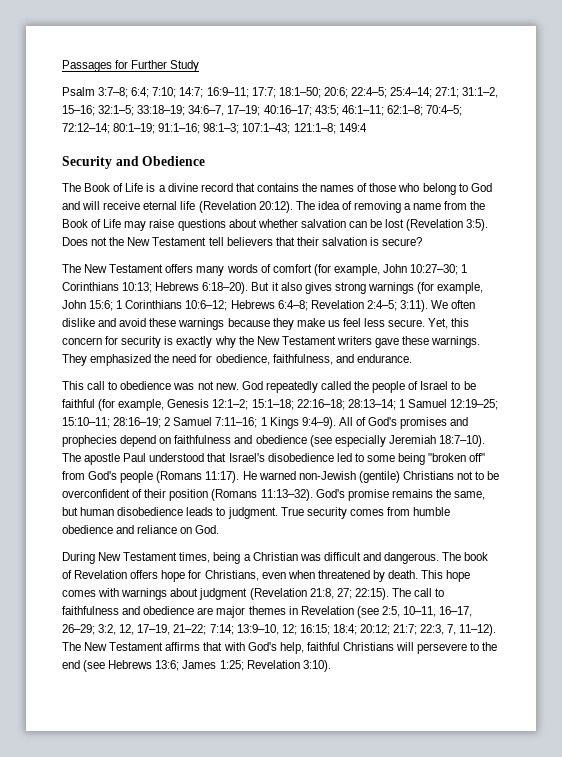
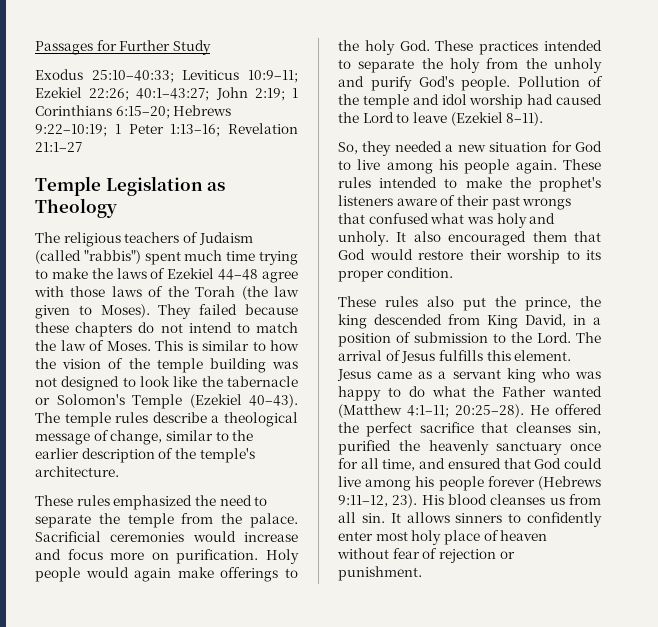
- Psalm 3:7–8; 6:4; 7:10; 14:7; 16:9–11; 17:7; 18:1–50; 20:6; 22:4–5; 25:4–14; 27:1; 31:1–2, 15–16; 32:1–5; 33:18–19; 34:6–7, 17–19; 40:16–17; 43:5; 46:1–11; 62:1–8; 70:4–5; 72:12–14; 80:1–19; 91:1–16; 98:1–3; 107:1–43; 121:1–8; 149:4
- Security and Obedience
- The Book of Life is a divine record that contains the names of those who belong to God and will receive eternal life (Revelation 20:12). The idea of removing a name from the Book of Life may raise questions about whether salvation can be lost (Revelation 3:5). Does not the New Testament tell believers that their salvation is secure?
- The New Testament offers many words of comfort (for example, John 10:27–30; 1 Corinthians 10:13; Hebrews 6:18–20). But it also gives strong warnings (for example, John 15:6; 1 Corinthians 10:6–12; Hebrews 6:4–8; Revelation 2:4–5; 3:11). We often dislike and avoid these warnings because they make us feel less secure. Yet, this concern for security is exactly why the New Testament writers gave these warnings. They emphasized the need for obedience, faithfulness, and endurance.
- This call to obedience was not new. God repeatedly called the people of Israel to be faithful (for example, Genesis 12:1–2; 15:1–18; 22:16–18; 28:13–14; 1 Samuel 12:19–25; 15:10–11; 28:16–19; 2 Samuel 7:11–16; 1 Kings 9:4–9). All of God's promises and prophecies depend on faithfulness and obedience (see especially Jeremiah 18:7–10). The apostle Paul understood that Israel's disobedience led to some being "broken off" from God's people (Romans 11:17). He warned non-Jewish (gentile) Christians not to be overconfident of their position (Romans 11:13–32). God's promise remains the same, but human disobedience leads to judgment. True security comes from humble obedience and reliance on God.
- During New Testament times, being a Christian was difficult and dangerous. The book of Revelation offers hope for Christians, even when threatened by death. This hope comes with warnings about judgment (Revelation 21:8, 27; 22:15). The call to faithfulness and obedience are major themes in Revelation (see 2:5, 10–11, 16–17, 26–29; 3:2, 12, 17–19, 21–22; 7:14; 13:9–10, 12; 16:15; 18:4; 20:12; 21:7; 22:3, 7, 11–12). The New Testament affirms that with God's help, faithful Christians will persevere to the end (see Hebrews 13:6; James 1:25; Revelation 3:10).
+ Exodus 25:10–40:33; Leviticus 10:9–11; Ezekiel 22:26; 40:1–43:27; John 2:19; 1 Corinthians 6:15–20; Hebrews 9:22–10:19; 1 Peter 1:13–16; Revelation 21:1–27
+ Temple Legislation as Theology
+ The religious teachers of Judaism (called "rabbis") spent much time trying to make the laws of Ezekiel 44–48 agree with those laws of the Torah (the law given to Moses). They failed because these chapters do not intend to match the law of Moses. This is similar to how the vision of the temple building was not designed to look like the tabernacle or Solomon's Temple (Ezekiel 40–43). The temple rules describe a theological message of change, similar to the earlier description of the temple's architecture.
+ These rules emphasized the need to separate the temple from the palace. Sacrificial ceremonies would increase and focus more on purification. Holy people would again make offerings to the holy God. These practices intended to separate the holy from the unholy and purify God's people. Pollution of the temple and idol worship had caused the Lord to leave (Ezekiel 8–11).
+ So, they needed a new situation for God to live among his people again. These rules intended to make the prophet's listeners aware of their past wrongs that confused what was holy and unholy. It also encouraged them that God would restore their worship to its proper condition.
+ These rules also put the prince, the king descended from King David, in a position of submission to the Lord. The arrival of Jesus fulfills this element. Jesus came as a servant king who was happy to do what the Father wanted (Matthew 4:1–11; 20:25–28). He offered the perfect sacrifice that cleanses sin, purified the heavenly sanctuary once for all time, and ensured that God could live among his people forever (Hebrews 9:11–12, 23). His blood cleanses us from all sin. It allows sinners to confidently enter most holy place of heaven without fear of rejection or punishment.

